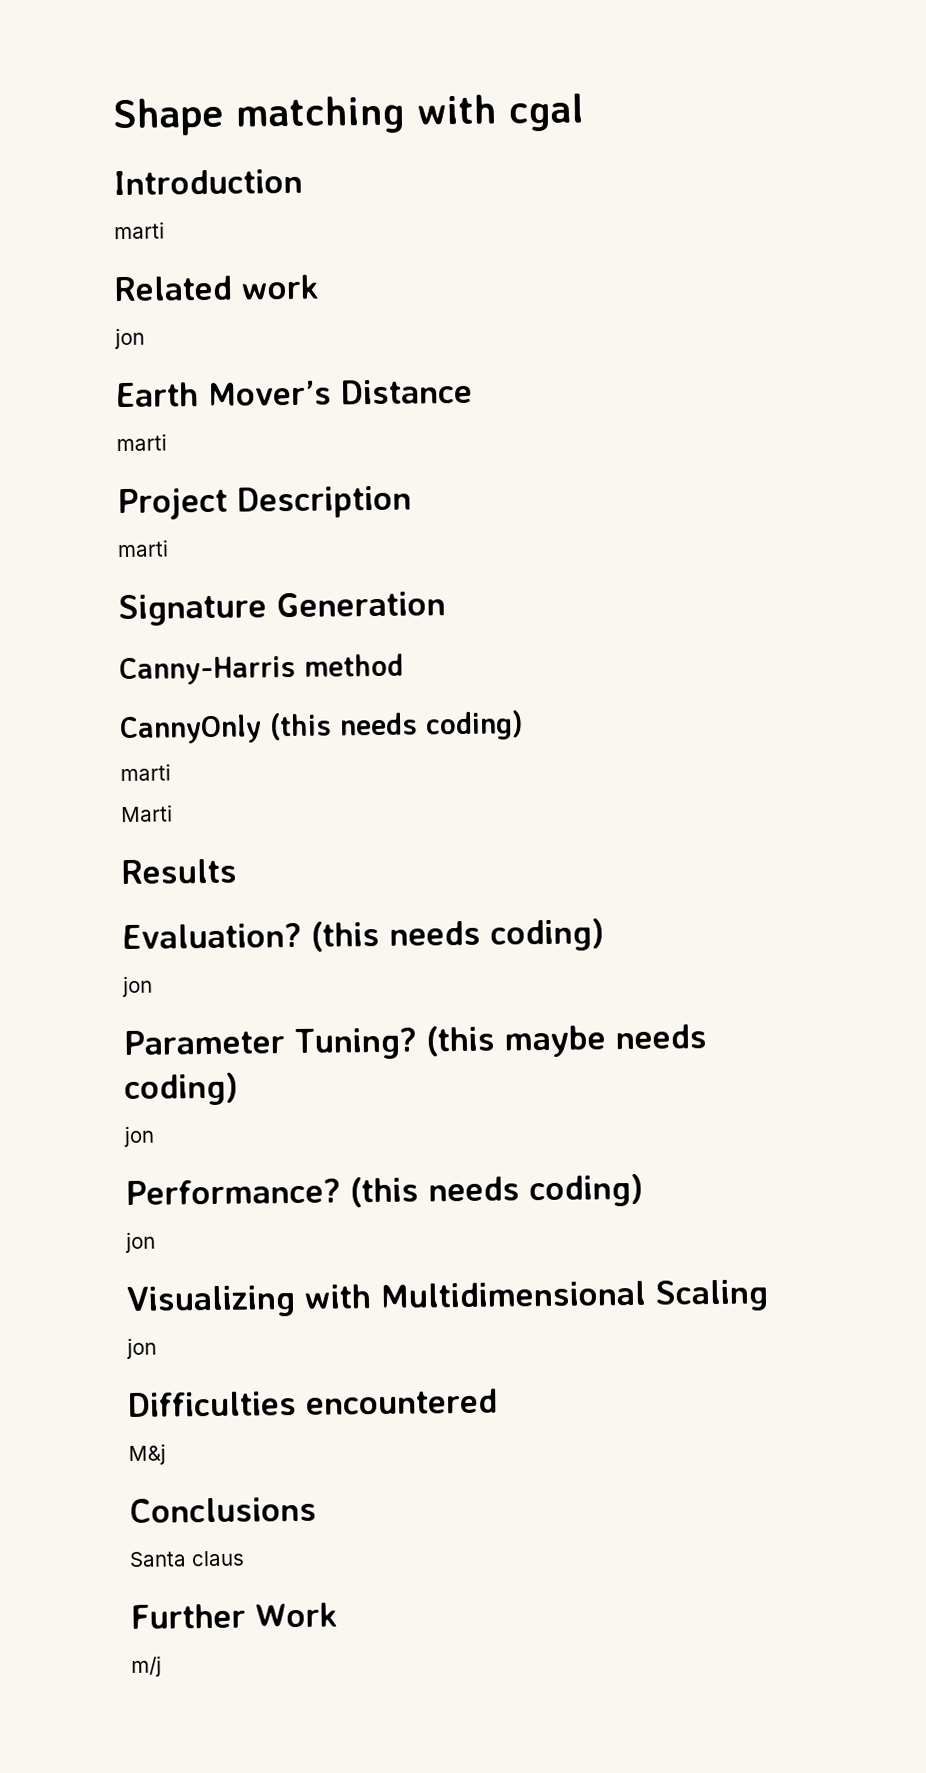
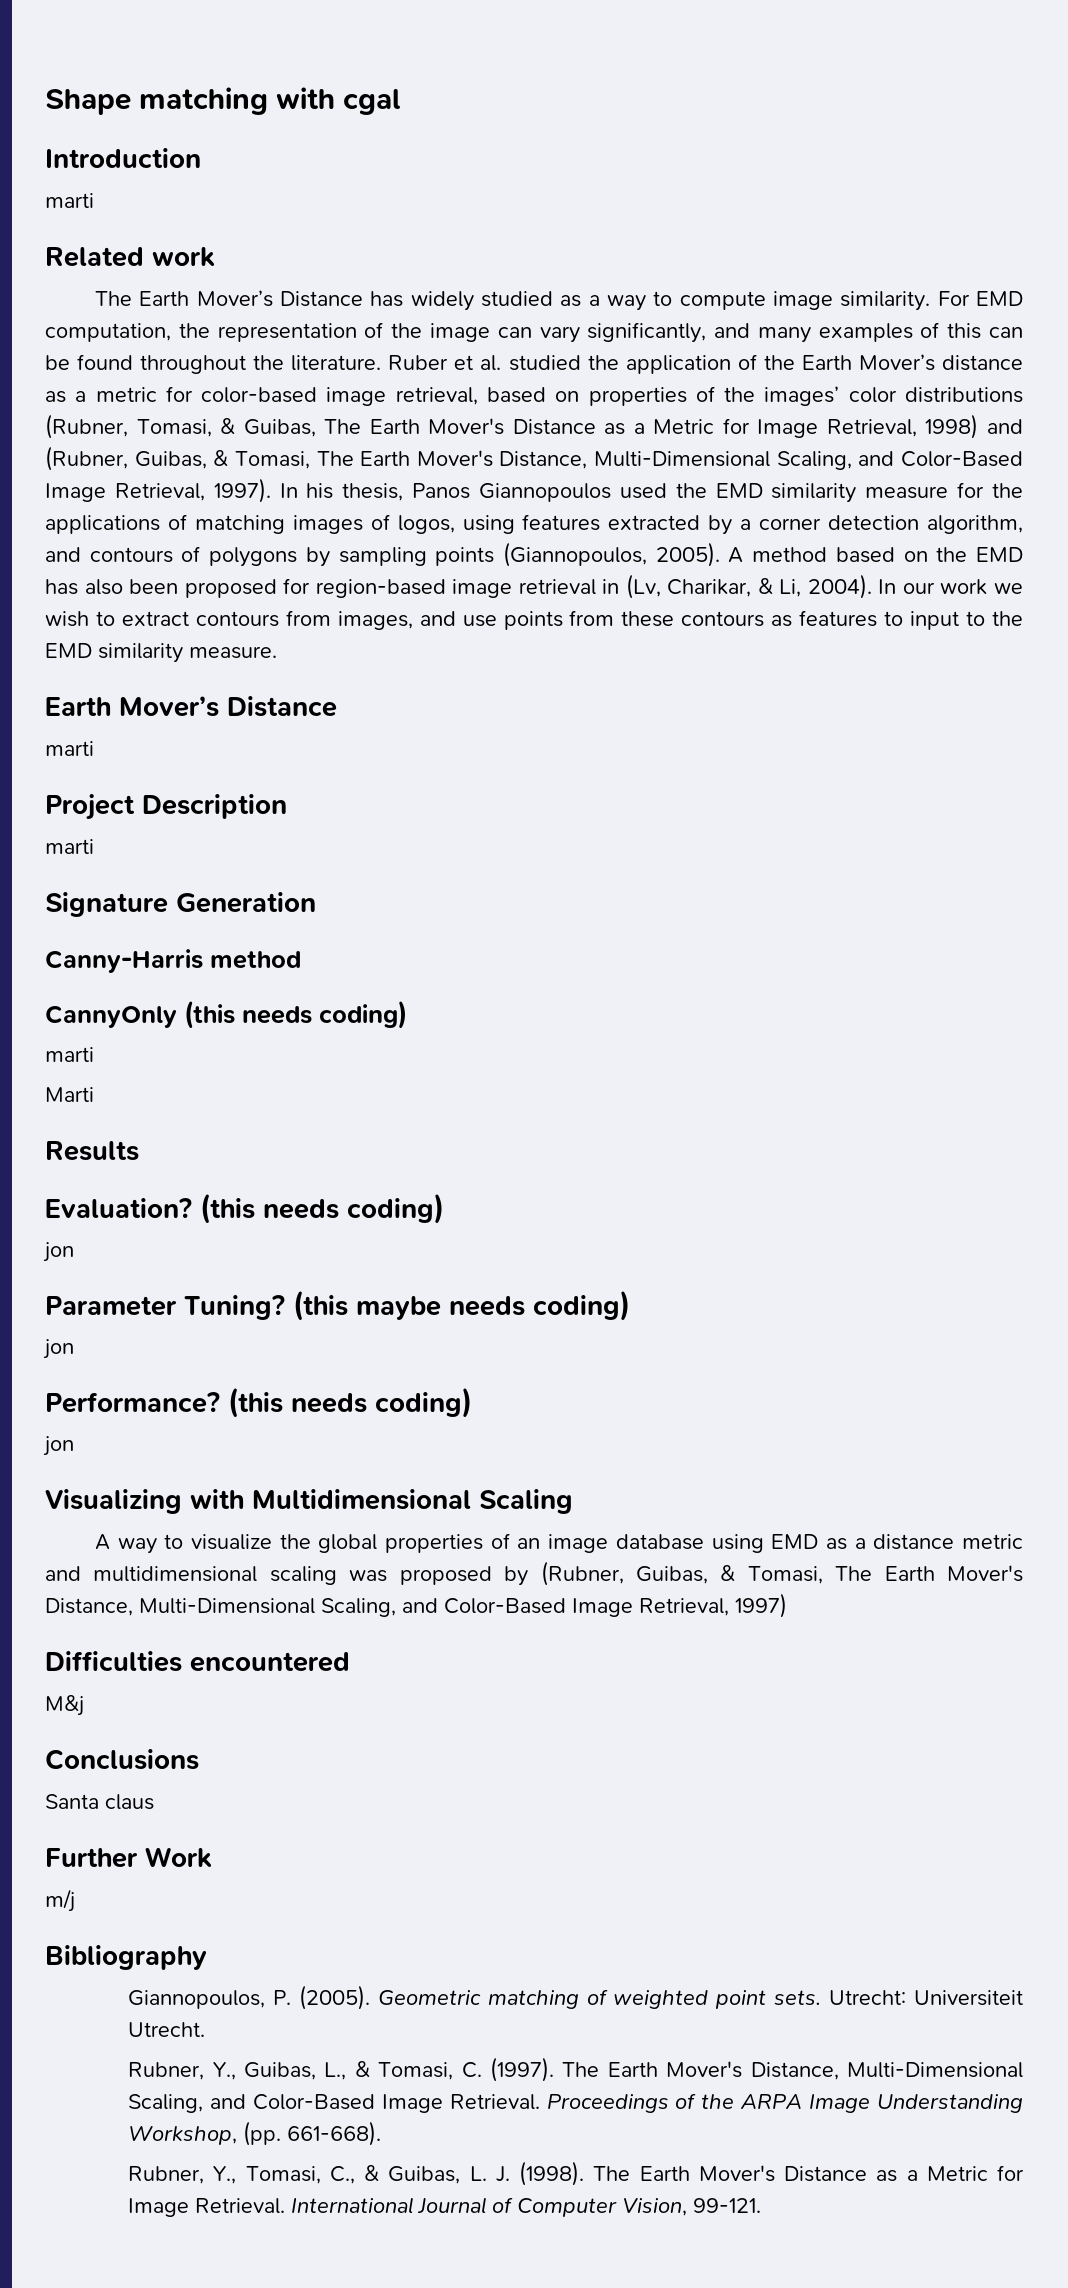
  Related work
- jon
+ The Earth Mover’s Distance has widely studied as a way to compute image similarity. For EMD computation, the representation of the image can vary significantly, and many examples of this can be found throughout the literature. Ruber et al. studied the application of the Earth Mover’s distance as a metric for color-based image retrieval, based on properties of the images’ color distributions (Rubner, Tomasi, & Guibas, The Earth Mover's Distance as a Metric for Image Retrieval, 1998) and (Rubner, Guibas, & Tomasi, The Earth Mover's Distance, Multi-Dimensional Scaling, and Color-Based Image Retrieval, 1997). In his thesis, Panos Giannopoulos used the EMD similarity measure for the applications of matching images of logos, using features extracted by a corner detection algorithm, and contours of polygons by sampling points (Giannopoulos, 2005). A method based on the EMD has also been proposed for region-based image retrieval in (Lv, Charikar, & Li, 2004). In our work we wish to extract contours from images, and use points from these contours as features to input to the EMD similarity measure.
  Visualizing with Multidimensional Scaling
- jon
+ A way to visualize the global properties of an image database using EMD as a distance metric and multidimensional scaling was proposed by (Rubner, Guibas, & Tomasi, The Earth Mover's Distance, Multi-Dimensional Scaling, and Color-Based Image Retrieval, 1997)
+ Bibliography
+ Giannopoulos, P. (2005). Geometric matching of weighted point sets. Utrecht: Universiteit Utrecht.
+ Rubner, Y., Guibas, L., & Tomasi, C. (1997). The Earth Mover's Distance, Multi-Dimensional Scaling, and Color-Based Image Retrieval. Proceedings of the ARPA Image Understanding Workshop, (pp. 661-668).
+ Rubner, Y., Tomasi, C., & Guibas, L. J. (1998). The Earth Mover's Distance as a Metric for Image Retrieval. International Journal of Computer Vision, 99-121.

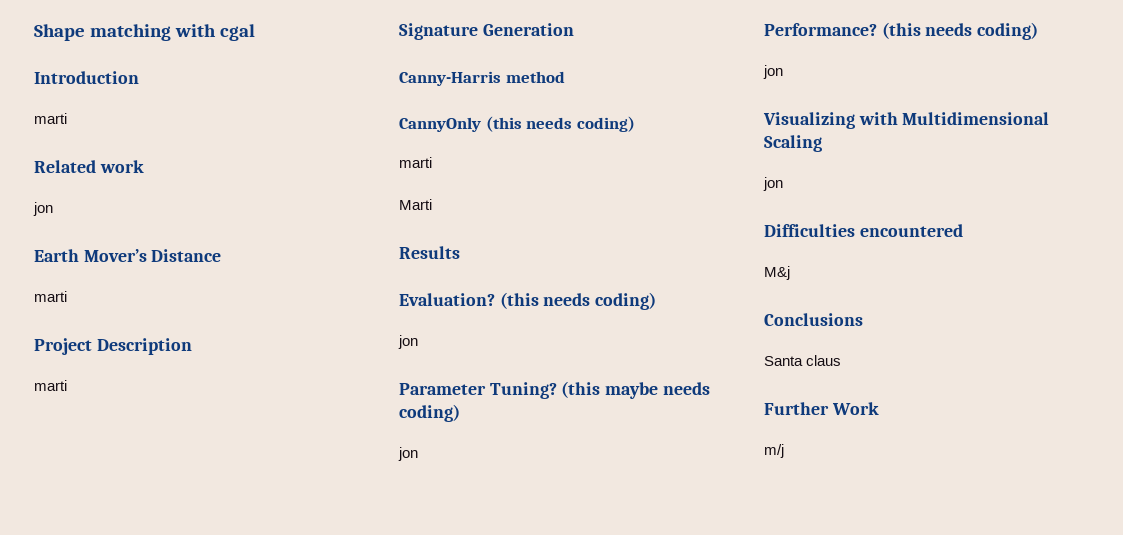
  Related work
- The Earth Mover’s Distance has widely studied as a way to compute image similarity. For EMD computation, the representation of the image can vary significantly, and many examples of this can be found throughout the literature. Ruber et al. studied the application of the Earth Mover’s distance as a metric for color-based image retrieval, based on properties of the images’ color distributions (Rubner, Tomasi, & Guibas, The Earth Mover's Distance as a Metric for Image Retrieval, 1998) and (Rubner, Guibas, & Tomasi, The Earth Mover's Distance, Multi-Dimensional Scaling, and Color-Based Image Retrieval, 1997). In his thesis, Panos Giannopoulos used the EMD similarity measure for the applications of matching images of logos, using features extracted by a corner detection algorithm, and contours of polygons by sampling points (Giannopoulos, 2005). A method based on the EMD has also been proposed for region-based image retrieval in (Lv, Charikar, & Li, 2004). In our work we wish to extract contours from images, and use points from these contours as features to input to the EMD similarity measure.
+ jon
  Visualizing with Multidimensional Scaling
- A way to visualize the global properties of an image database using EMD as a distance metric and multidimensional scaling was proposed by (Rubner, Guibas, & Tomasi, The Earth Mover's Distance, Multi-Dimensional Scaling, and Color-Based Image Retrieval, 1997)
+ jon
- Bibliography
- Giannopoulos, P. (2005). Geometric matching of weighted point sets. Utrecht: Universiteit Utrecht.
- Rubner, Y., Guibas, L., & Tomasi, C. (1997). The Earth Mover's Distance, Multi-Dimensional Scaling, and Color-Based Image Retrieval. Proceedings of the ARPA Image Understanding Workshop, (pp. 661-668).
- Rubner, Y., Tomasi, C., & Guibas, L. J. (1998). The Earth Mover's Distance as a Metric for Image Retrieval. International Journal of Computer Vision, 99-121.

